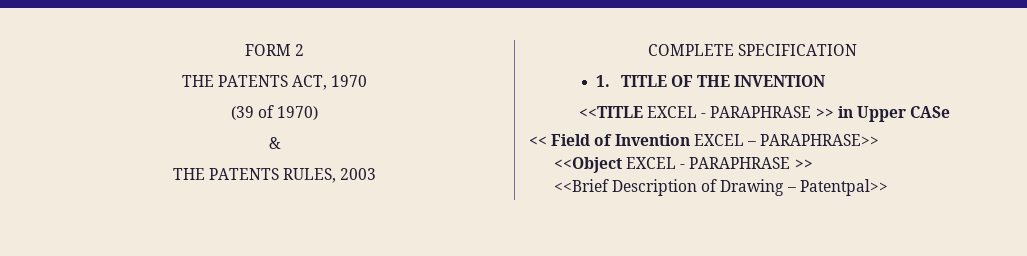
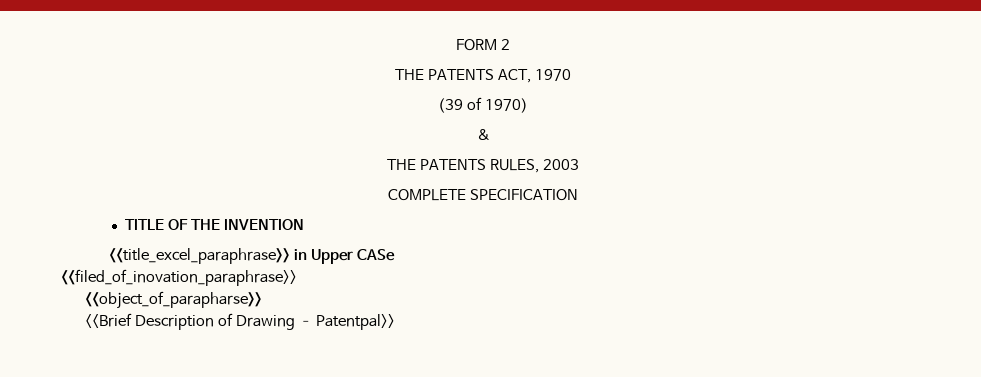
- 1. TITLE OF THE INVENTION
+ TITLE OF THE INVENTION
- <<TITLE EXCEL - PARAPHRASE >> in Upper CASe
- << Field of Invention EXCEL – PARAPHRASE>>
- <<Object EXCEL - PARAPHRASE >>
+ <<title_excel_paraphrase>> in Upper CASe
+ <<filed_of_inovation_paraphrase>>
+ <<object_of_parapharse>>

